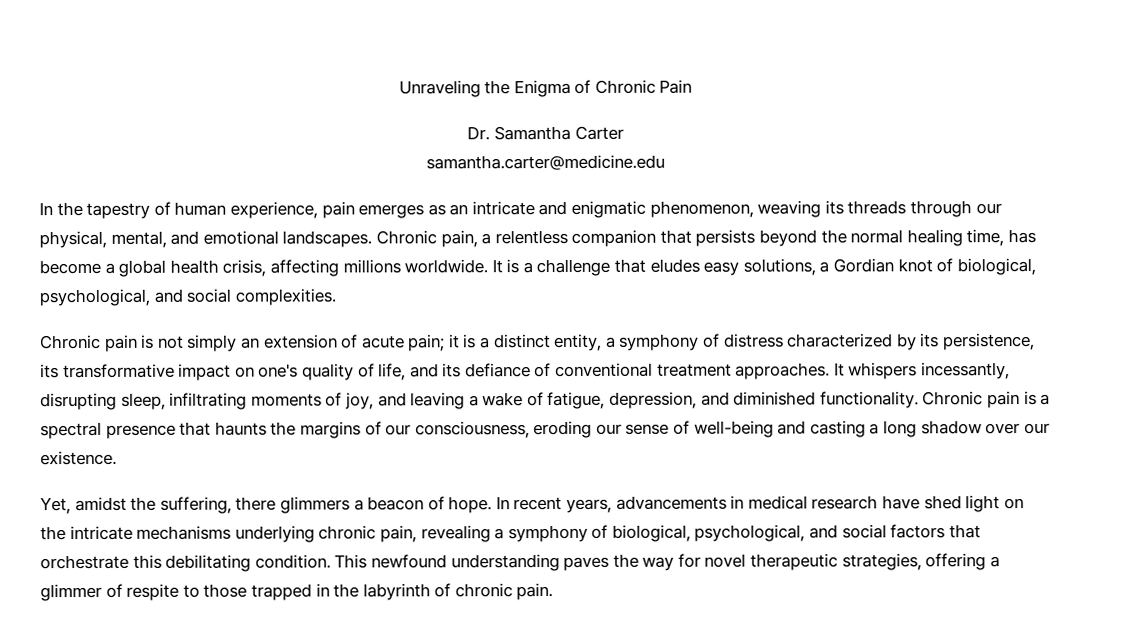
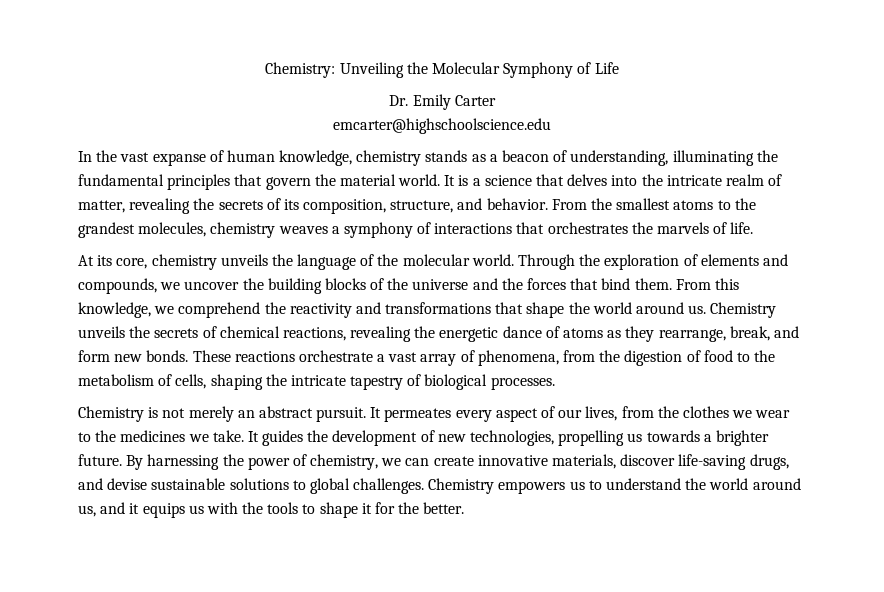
- Unraveling the Enigma of Chronic Pain
+ Chemistry: Unveiling the Molecular Symphony of Life
- Dr. Samantha Carter
+ Dr. Emily Carter
- samantha.carter@medicine.edu
+ emcarter@highschoolscience.edu
- In the tapestry of human experience, pain emerges as an intricate and enigmatic phenomenon, weaving its threads through our physical, mental, and emotional landscapes. Chronic pain, a relentless companion that persists beyond the normal healing time, has become a global health crisis, affecting millions worldwide. It is a challenge that eludes easy solutions, a Gordian knot of biological, psychological, and social complexities.
- Chronic pain is not simply an extension of acute pain; it is a distinct entity, a symphony of distress characterized by its persistence, its transformative impact on one's quality of life, and its defiance of conventional treatment approaches. It whispers incessantly, disrupting sleep, infiltrating moments of joy, and leaving a wake of fatigue, depression, and diminished functionality. Chronic pain is a spectral presence that haunts the margins of our consciousness, eroding our sense of well-being and casting a long shadow over our existence.
- Yet, amidst the suffering, there glimmers a beacon of hope. In recent years, advancements in medical research have shed light on the intricate mechanisms underlying chronic pain, revealing a symphony of biological, psychological, and social factors that orchestrate this debilitating condition. This newfound understanding paves the way for novel therapeutic strategies, offering a glimmer of respite to those trapped in the labyrinth of chronic pain.
+ In the vast expanse of human knowledge, chemistry stands as a beacon of understanding, illuminating the fundamental principles that govern the material world. It is a science that delves into the intricate realm of matter, revealing the secrets of its composition, structure, and behavior. From the smallest atoms to the grandest molecules, chemistry weaves a symphony of interactions that orchestrates the marvels of life.
+ At its core, chemistry unveils the language of the molecular world. Through the exploration of elements and compounds, we uncover the building blocks of the universe and the forces that bind them. From this knowledge, we comprehend the reactivity and transformations that shape the world around us. Chemistry unveils the secrets of chemical reactions, revealing the energetic dance of atoms as they rearrange, break, and form new bonds. These reactions orchestrate a vast array of phenomena, from the digestion of food to the metabolism of cells, shaping the intricate tapestry of biological processes.
+ Chemistry is not merely an abstract pursuit. It permeates every aspect of our lives, from the clothes we wear to the medicines we take. It guides the development of new technologies, propelling us towards a brighter future. By harnessing the power of chemistry, we can create innovative materials, discover life-saving drugs, and devise sustainable solutions to global challenges. Chemistry empowers us to understand the world around us, and it equips us with the tools to shape it for the better.

